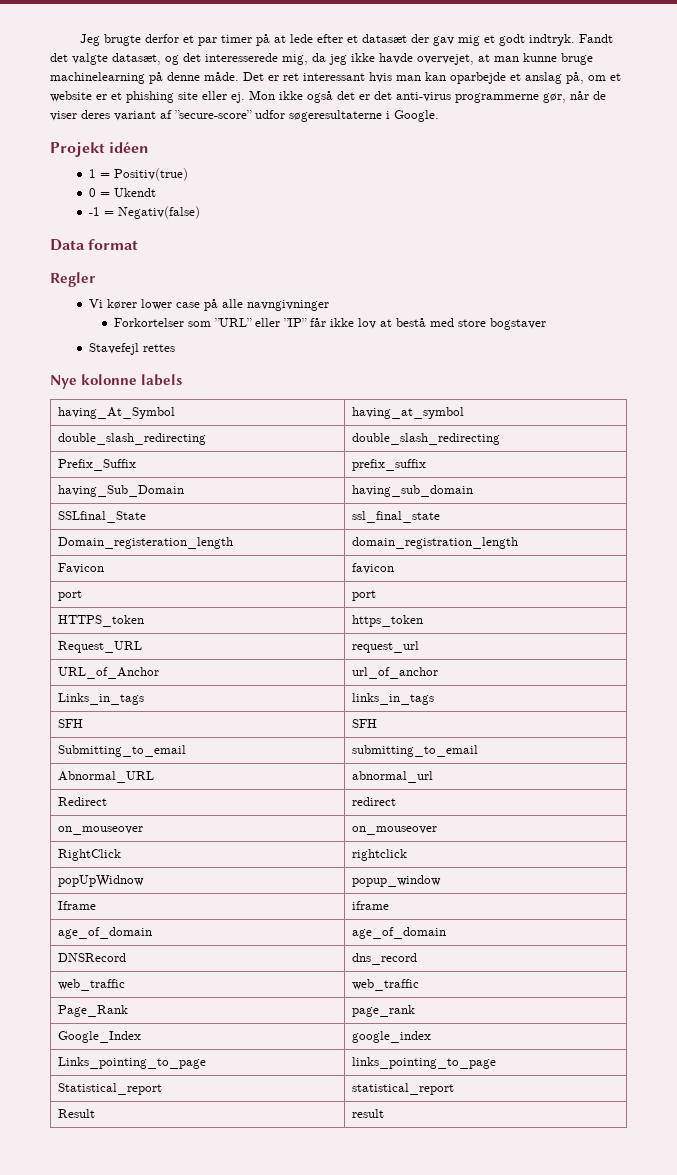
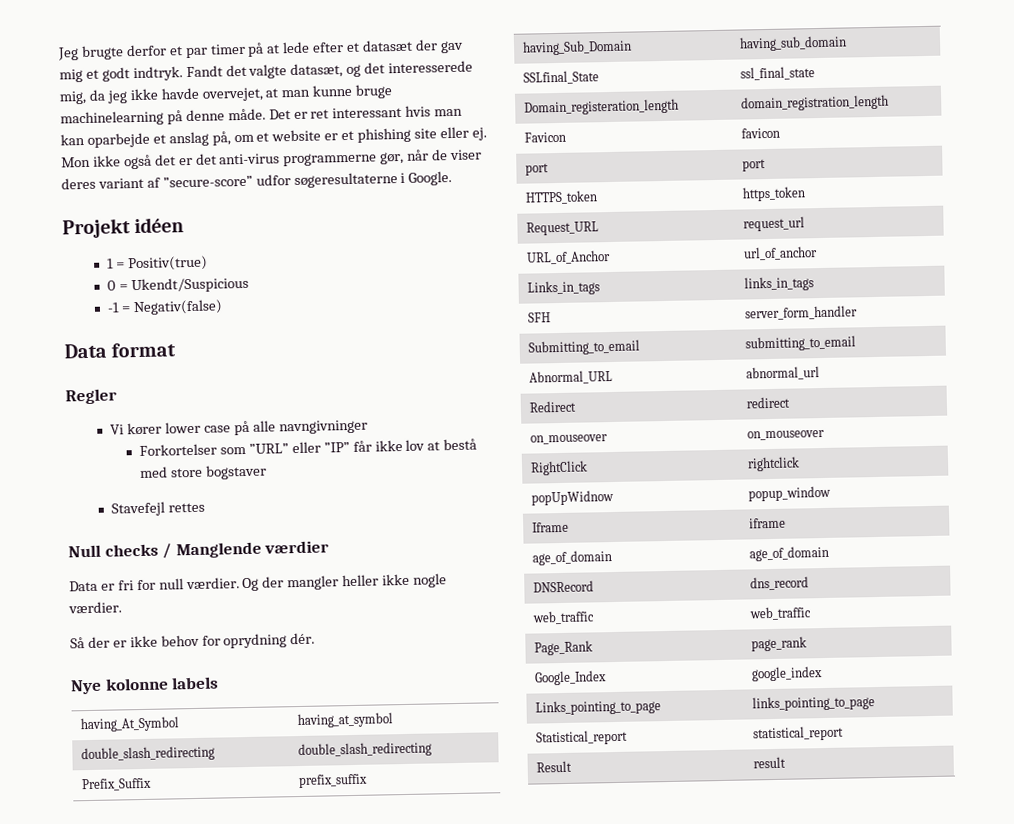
- 0 = Ukendt
+ 0 = Ukendt/Suspicious
+ Null checks / Manglende værdier
+ Data er fri for null værdier. Og der mangler heller ikke nogle værdier.
+ Så der er ikke behov for oprydning dér.
- SFH | SFH
+ SFH | server_form_handler

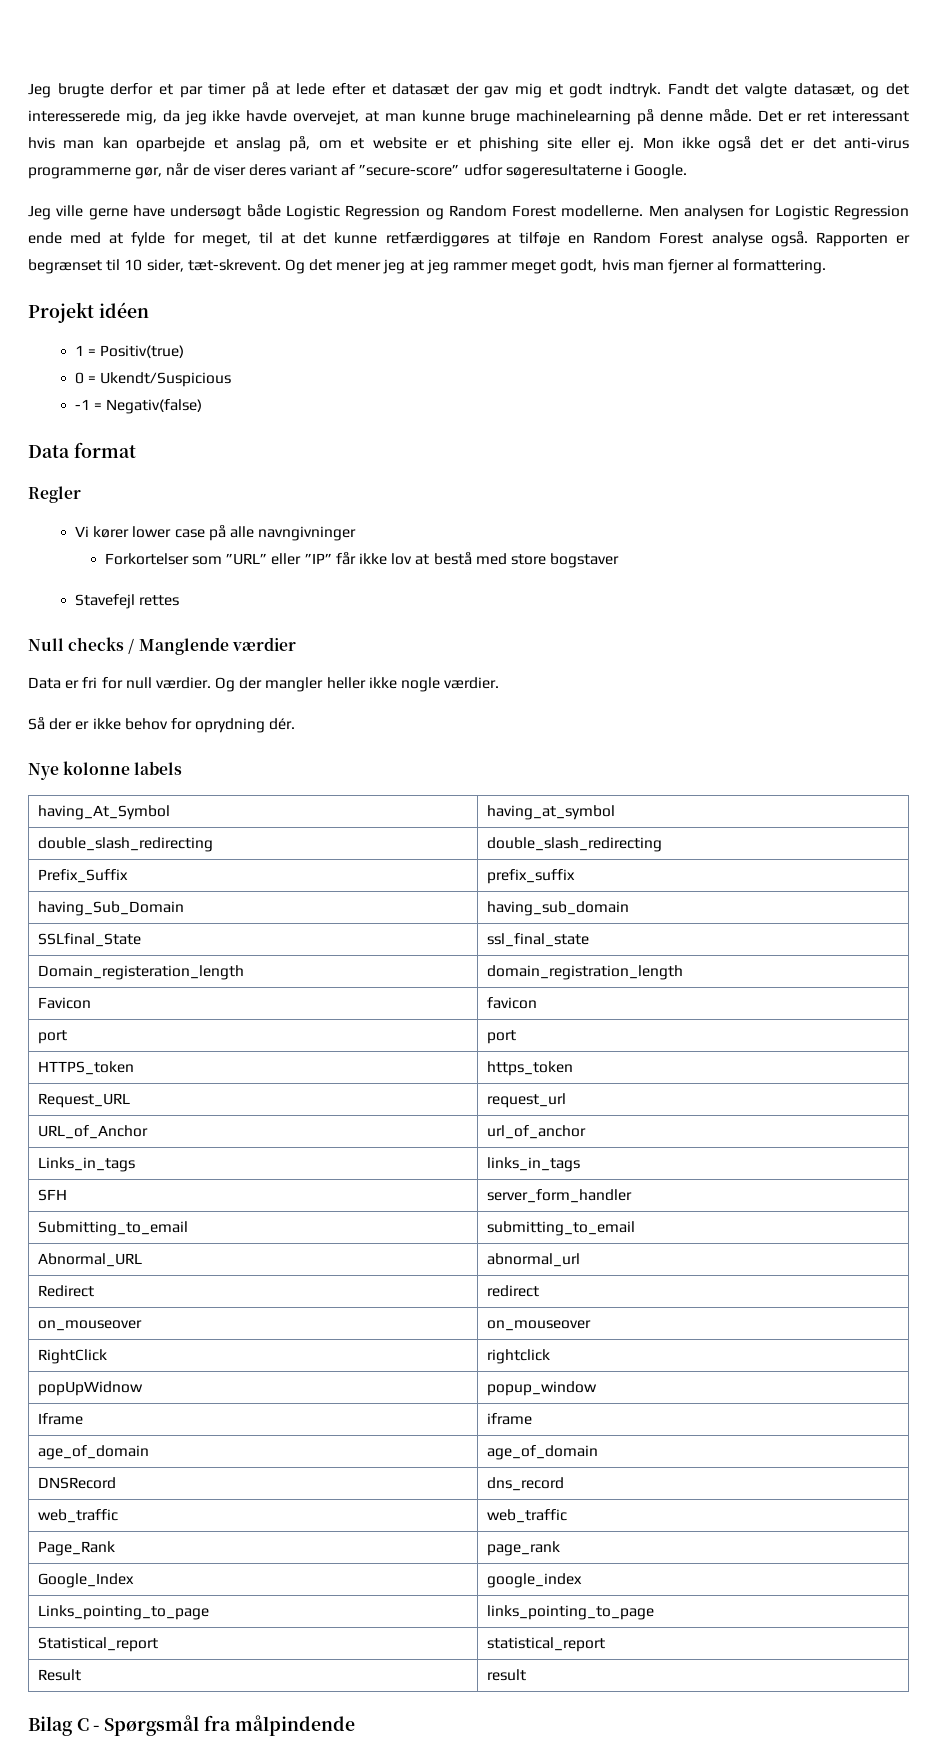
+ Jeg ville gerne have undersøgt både Logistic Regression og Random Forest modellerne. Men analysen for Logistic Regression ende med at fylde for meget, til at det kunne retfærdiggøres at tilføje en Random Forest analyse også. Rapporten er begrænset til 10 sider, tæt-skrevent. Og det mener jeg at jeg rammer meget godt, hvis man fjerner al formattering.
+ Bilag C - Spørgsmål fra målpindende

